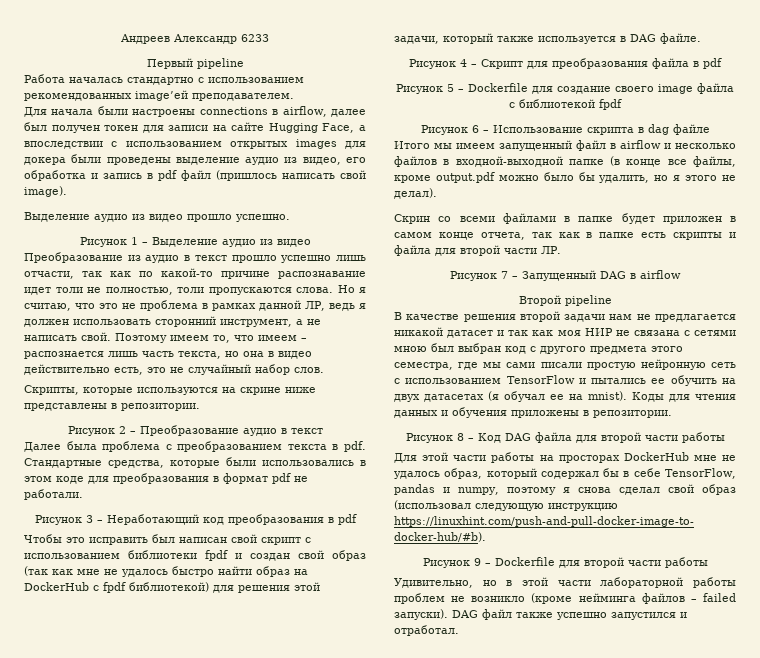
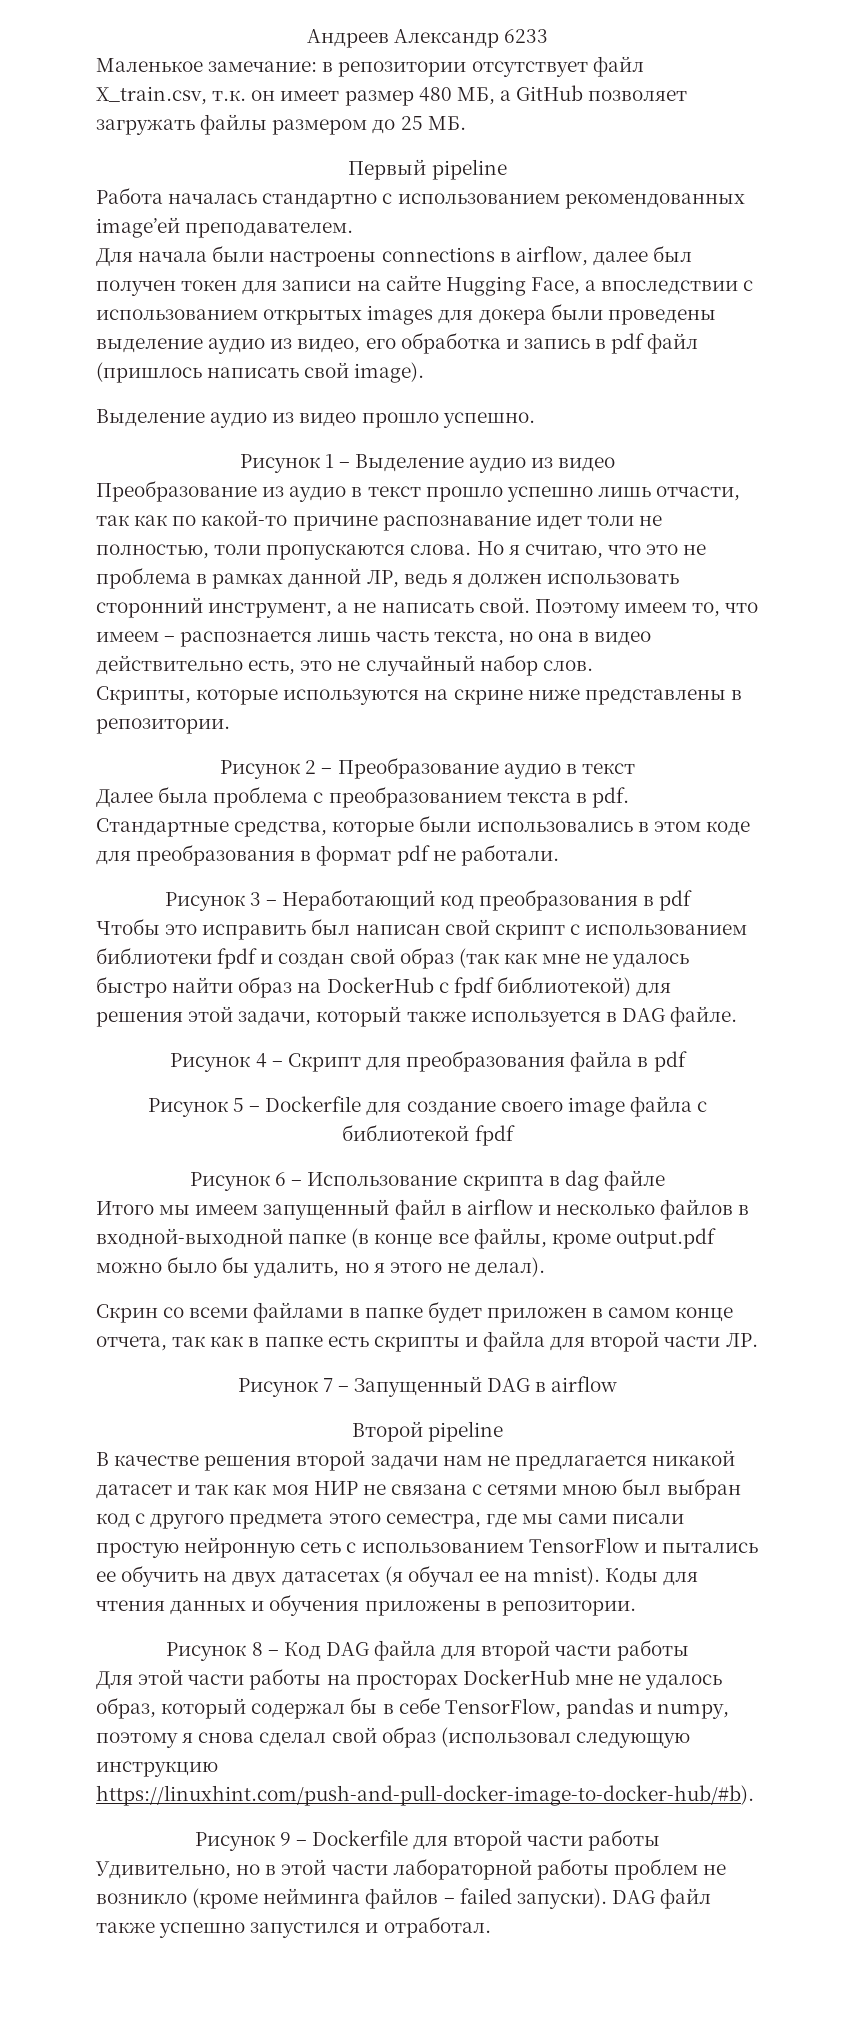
+ Маленькое замечание: в репозитории отсутствует файл X_train.csv, т.к. он имеет размер 480 МБ, а GitHub позволяет загружать файлы размером до 25 МБ.

